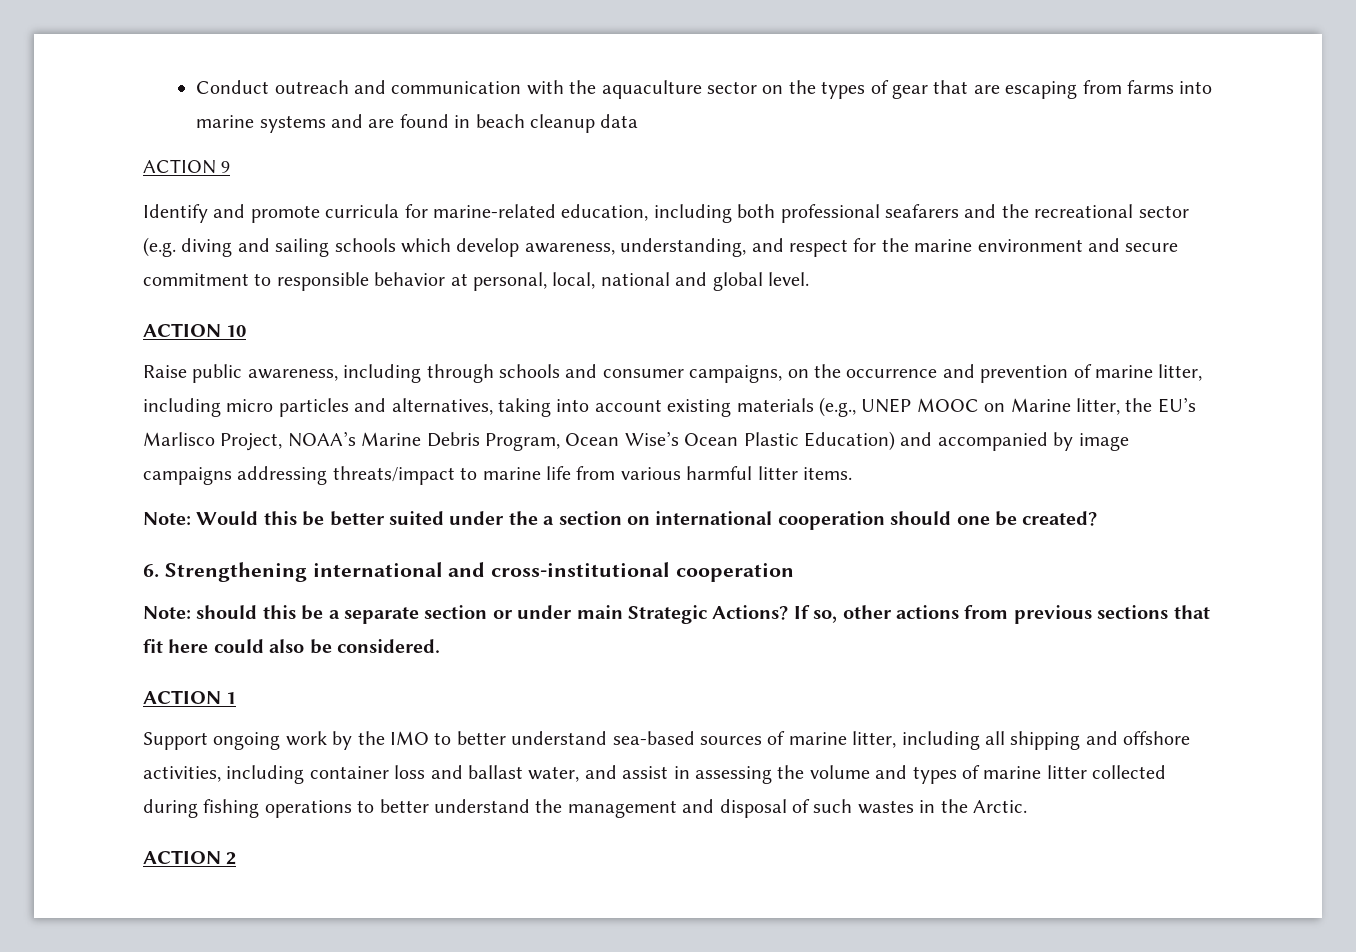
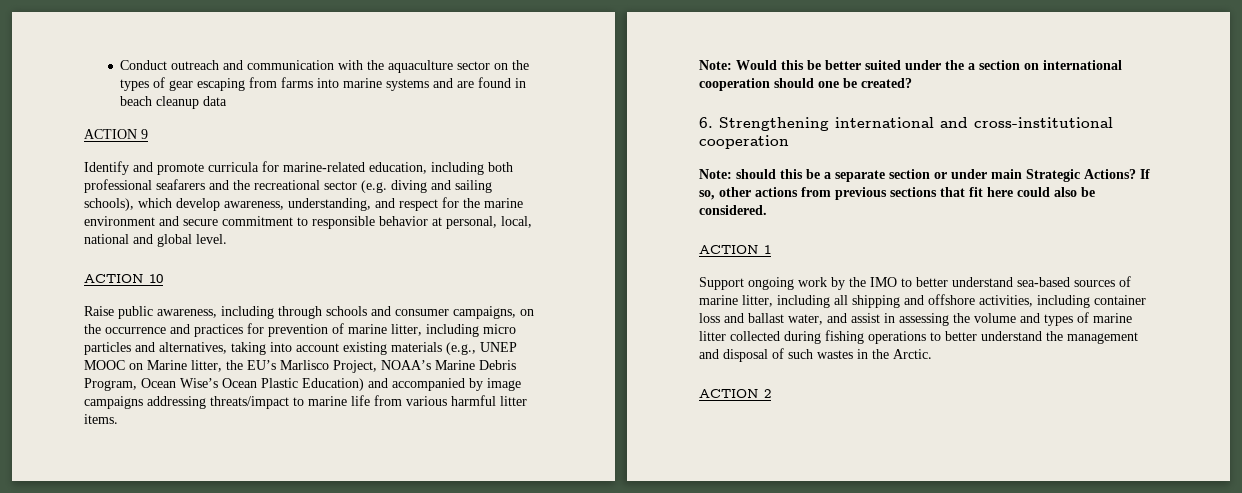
- Conduct outreach and communication with the aquaculture sector on the types of gear that are escaping from farms into marine systems and are found in beach cleanup data
+ Conduct outreach and communication with the aquaculture sector on the types of gear escaping from farms into marine systems and are found in beach cleanup data
- Identify and promote curricula for marine-related education, including both professional seafarers and the recreational sector (e.g. diving and sailing schools which develop awareness, understanding, and respect for the marine environment and secure commitment to responsible behavior at personal, local, national and global level.
+ Identify and promote curricula for marine-related education, including both professional seafarers and the recreational sector (e.g. diving and sailing schools), which develop awareness, understanding, and respect for the marine environment and secure commitment to responsible behavior at personal, local, national and global level.
- Raise public awareness, including through schools and consumer campaigns, on the occurrence and prevention of marine litter, including micro particles and alternatives, taking into account existing materials (e.g., UNEP MOOC on Marine litter, the EU’s Marlisco Project, NOAA’s Marine Debris Program, Ocean Wise’s Ocean Plastic Education) and accompanied by image campaigns addressing threats/impact to marine life from various harmful litter items.
+ Raise public awareness, including through schools and consumer campaigns, on the occurrence and practices for prevention of marine litter, including micro particles and alternatives, taking into account existing materials (e.g., UNEP MOOC on Marine litter, the EU’s Marlisco Project, NOAA’s Marine Debris Program, Ocean Wise’s Ocean Plastic Education) and accompanied by image campaigns addressing threats/impact to marine life from various harmful litter items.

